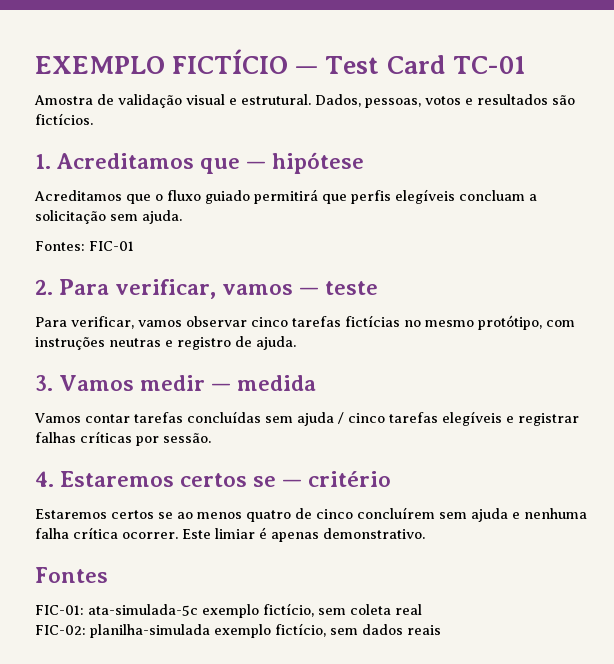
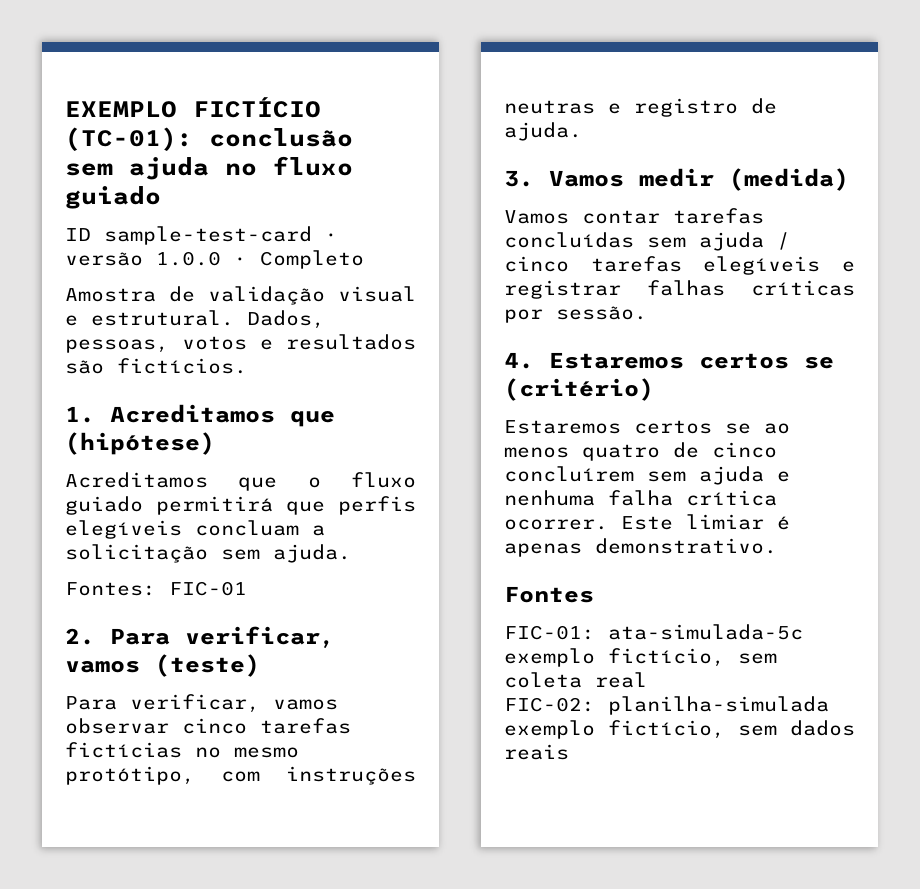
- EXEMPLO FICTÍCIO — Test Card TC-01
+ EXEMPLO FICTÍCIO (TC-01): conclusão sem ajuda no fluxo guiado
+ ID sample-test-card · versão 1.0.0 · Completo
- 1. Acreditamos que — hipótese
+ 1. Acreditamos que (hipótese)
- 2. Para verificar, vamos — teste
+ 2. Para verificar, vamos (teste)
- 3. Vamos medir — medida
+ 3. Vamos medir (medida)
- 4. Estaremos certos se — critério
+ 4. Estaremos certos se (critério)

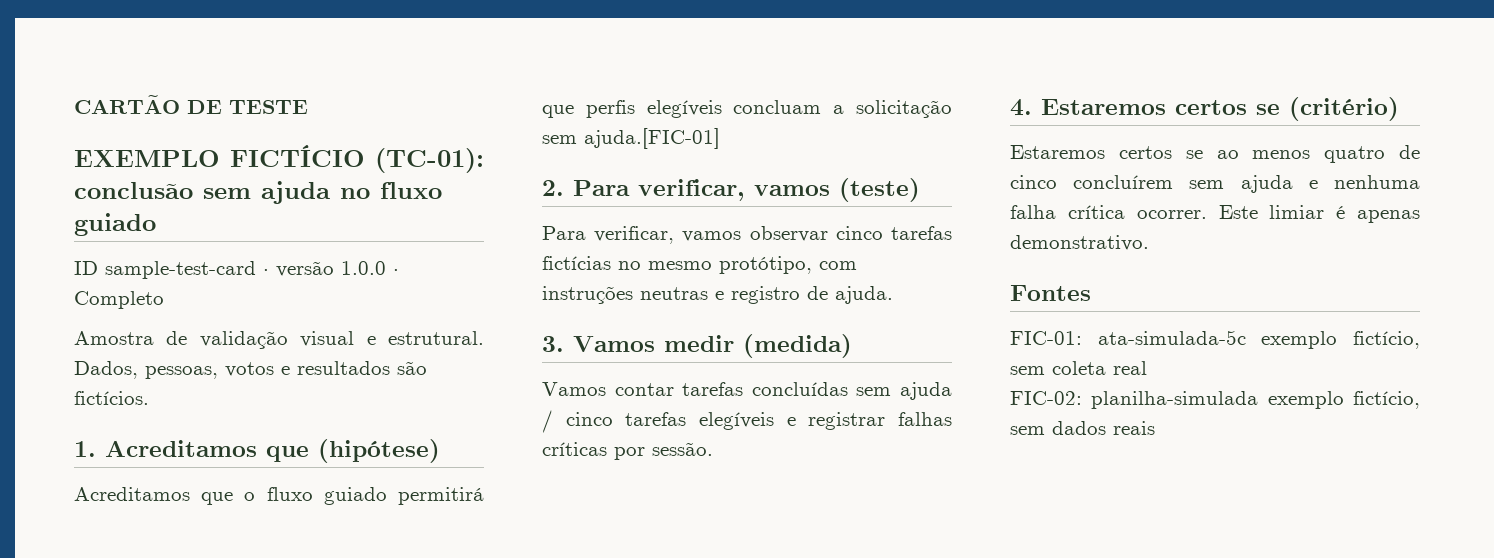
+ CARTÃO DE TESTE
- Acreditamos que o fluxo guiado permitirá que perfis elegíveis concluam a solicitação sem ajuda.
- Fontes: FIC-01
+ Acreditamos que o fluxo guiado permitirá que perfis elegíveis concluam a solicitação sem ajuda.[FIC-01]

